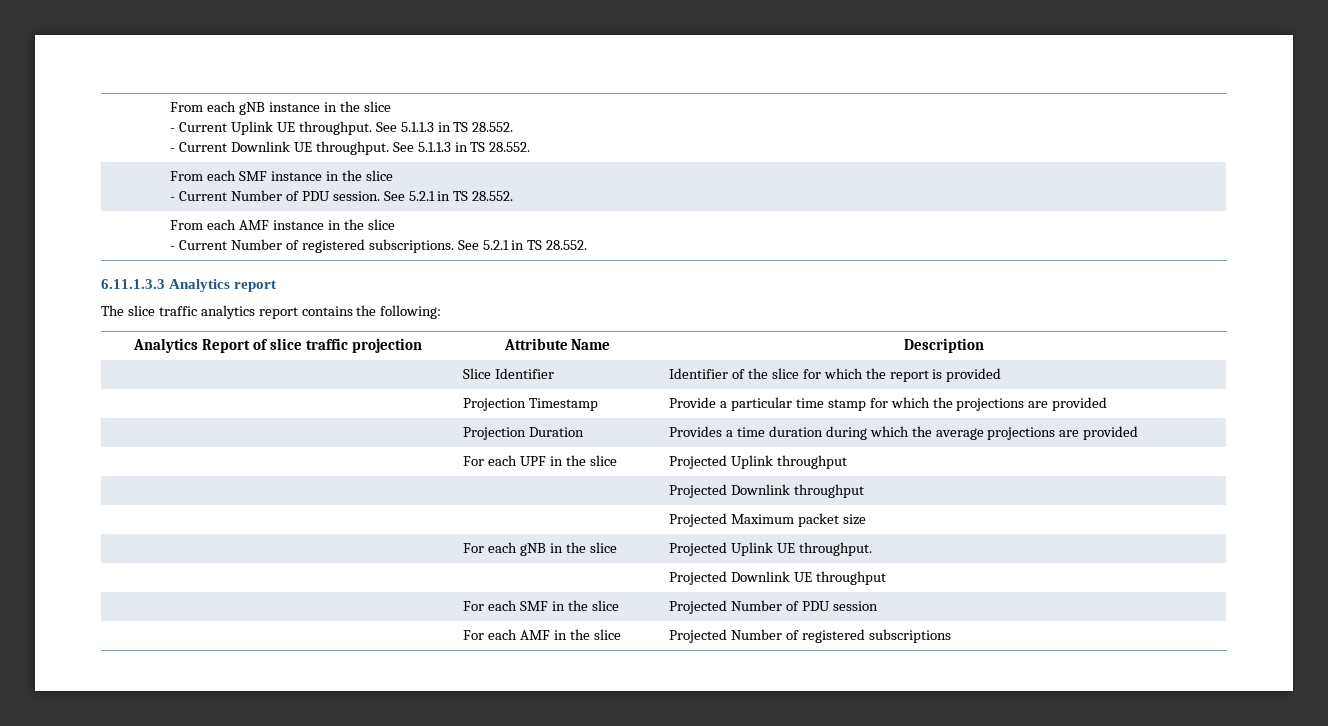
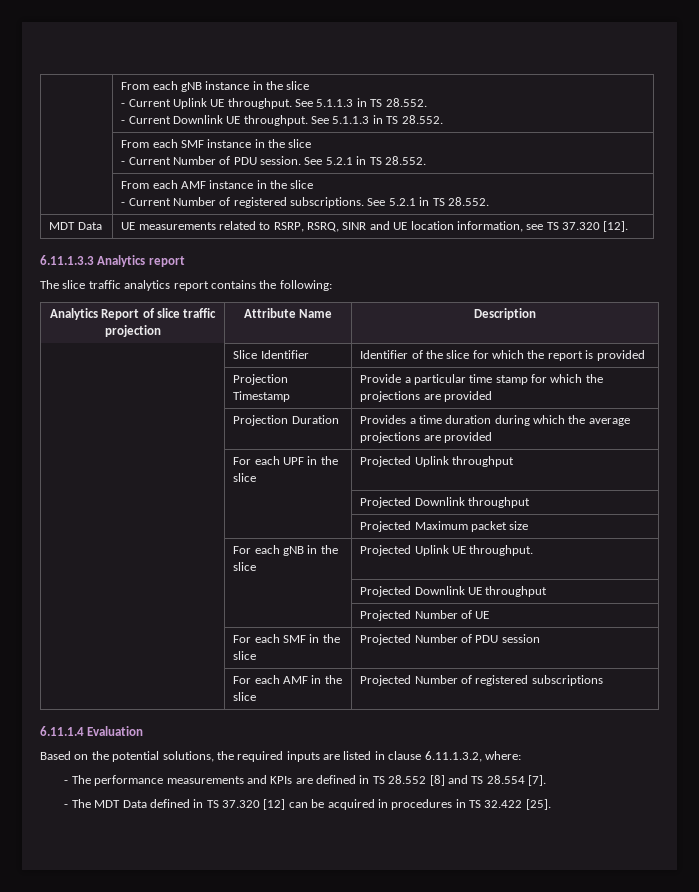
+ MDT Data | UE measurements related to RSRP, RSRQ, SINR and UE location information, see TS 37.320 [12].
+ | | Projected Number of UE
+ 6.11.1.4 Evaluation
+ Based on the potential solutions, the required inputs are listed in clause 6.11.1.3.2, where:
+ - The performance measurements and KPIs are defined in TS 28.552 [8] and TS 28.554 [7].
+ - The MDT Data defined in TS 37.320 [12] can be acquired in procedures in TS 32.422 [25].

